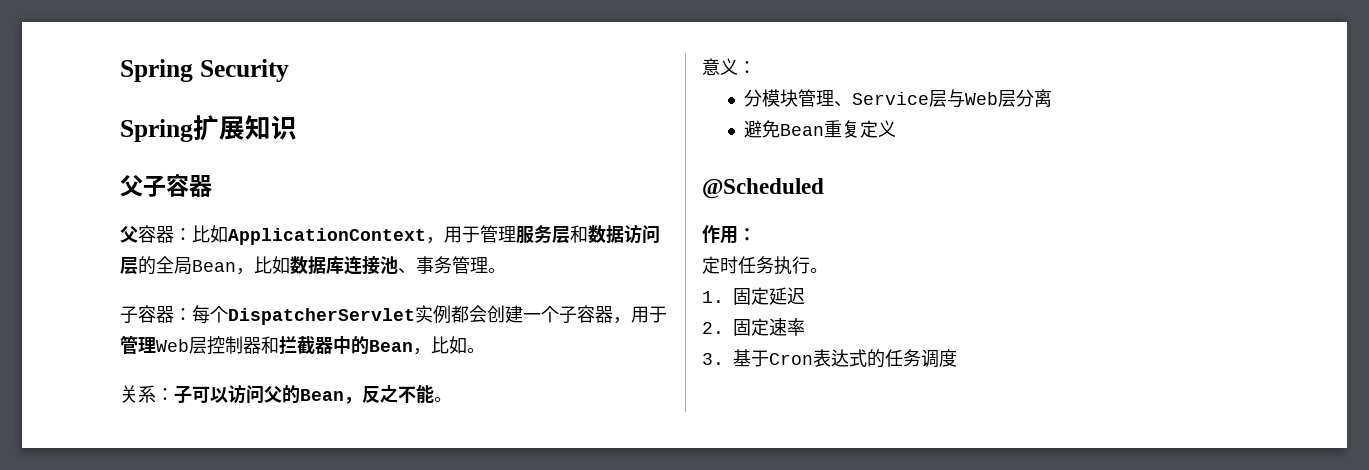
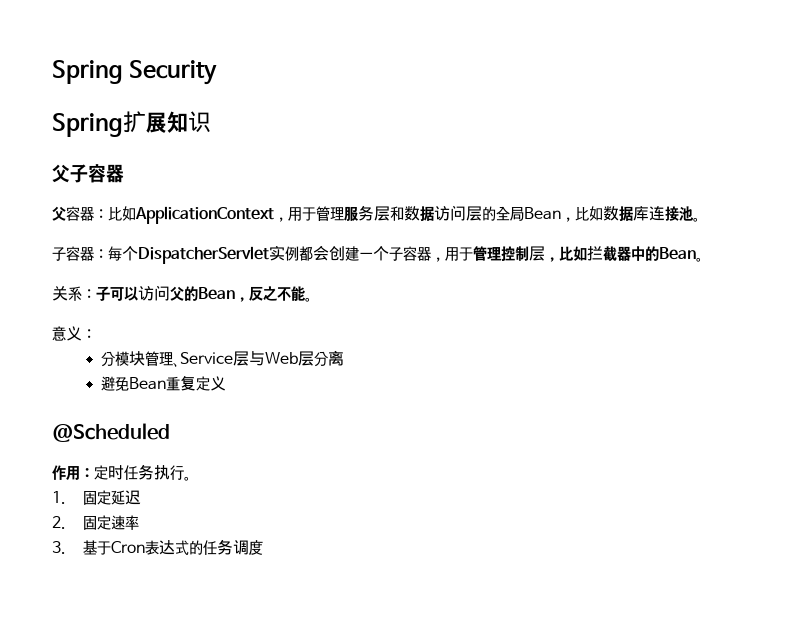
- 父容器：比如ApplicationContext，用于管理服务层和数据访问层的全局Bean，比如数据库连接池、事务管理。
+ 父容器：比如ApplicationContext，用于管理服务层和数据访问层的全局Bean，比如数据库连接池。
- 子容器：每个DispatcherServlet实例都会创建一个子容器，用于管理Web层控制器和拦截器中的Bean，比如。
+ 子容器：每个DispatcherServlet实例都会创建一个子容器，用于管理控制层，比如拦截器中的Bean。
- 作用：
- 定时任务执行。
+ 作用：定时任务执行。

